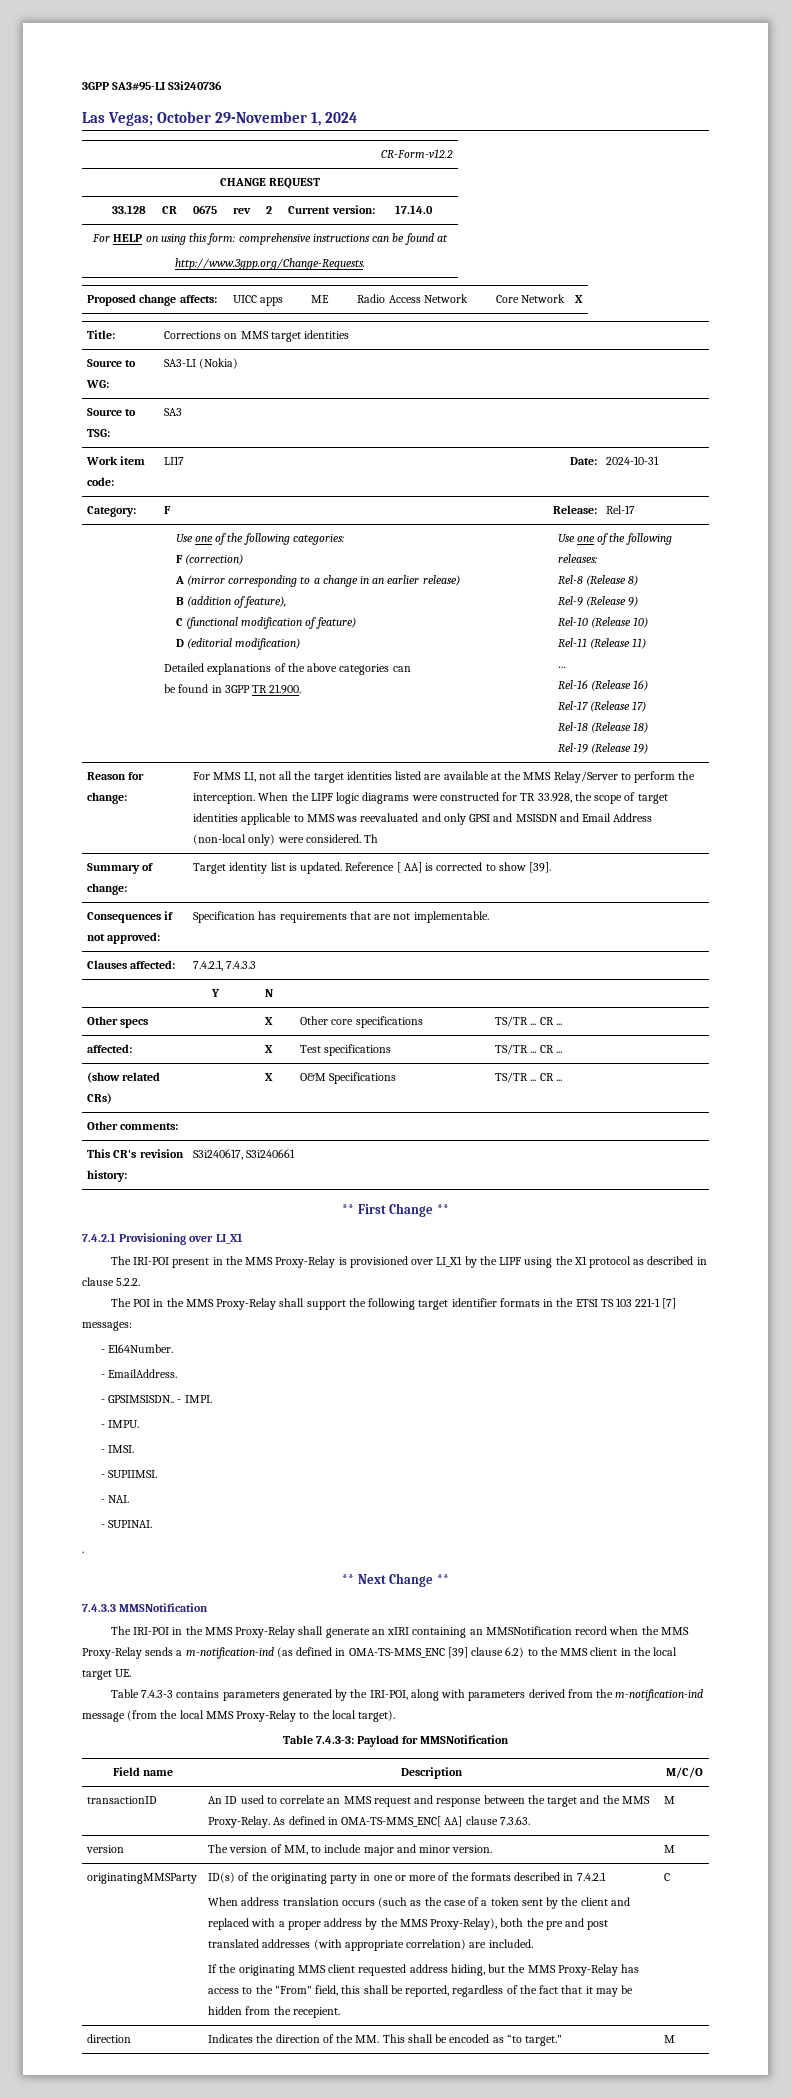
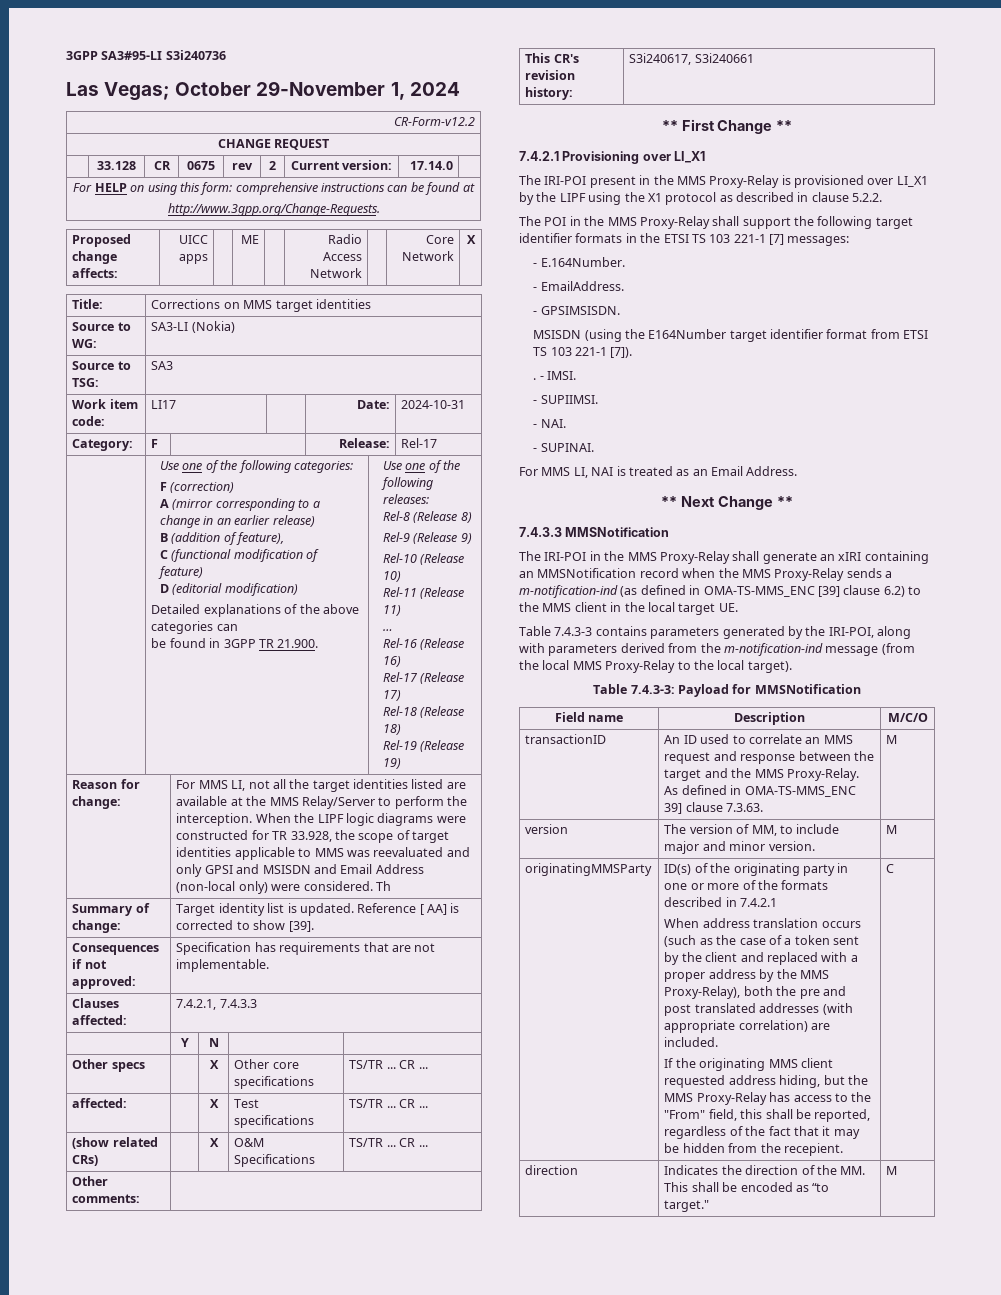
- - E164Number.
+ - E.164Number.
- - GPSIMSISDN.. - IMPI.
- - IMPU.
- - IMSI.
+ - GPSIMSISDN.
+ MSISDN (using the E164Number target identifier format from ETSI TS 103 221-1 [7]).
+ . - IMSI.
- .
+ For MMS LI, NAI is treated as an Email Address.
- transactionID | An ID used to correlate an MMS request and response between the target and the MMS Proxy-Relay. As defined in OMA-TS-MMS_ENC[ AA] clause 7.3.63. | M
+ transactionID | An ID used to correlate an MMS request and response between the target and the MMS Proxy-Relay. As defined in OMA-TS-MMS_ENC 39] clause 7.3.63. | M

